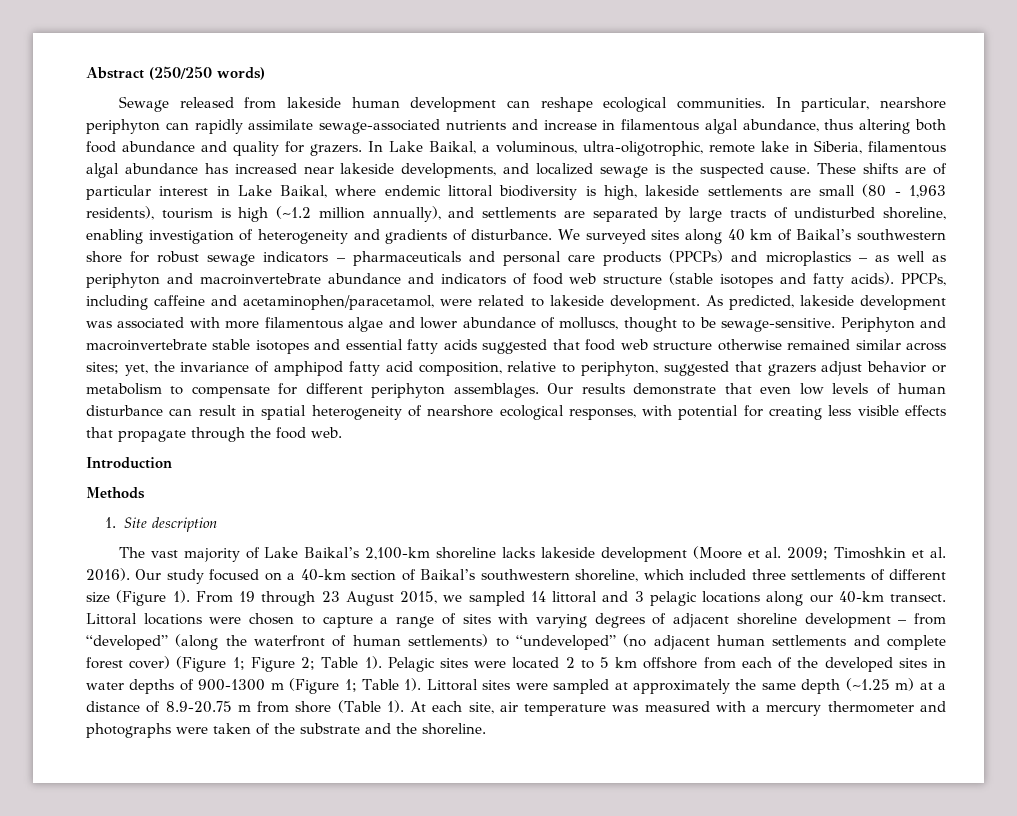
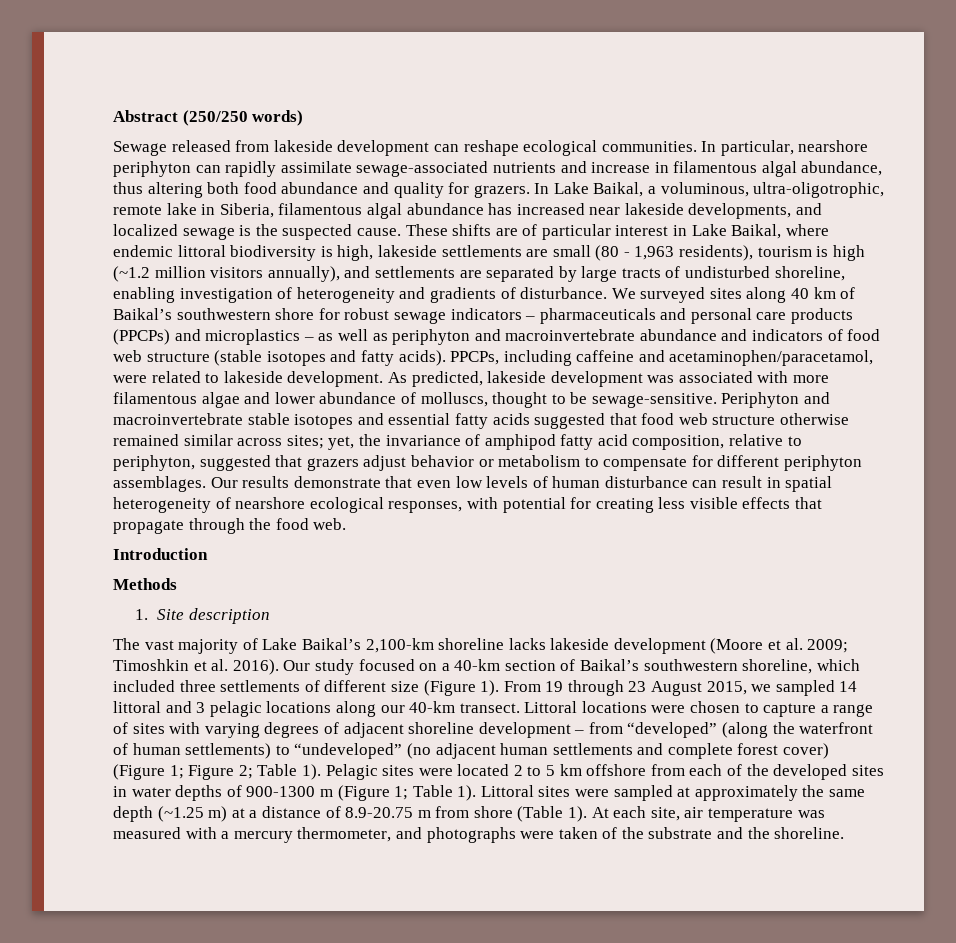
- Sewage released from lakeside human development can reshape ecological communities.
+ Sewage released from lakeside development can reshape ecological communities.
- These shifts are of particular interest in Lake Baikal, where endemic littoral biodiversity is high, lakeside settlements are small (80 - 1,963 residents), tourism is high (~1.2 million annually), and settlements are separated by large tracts of undisturbed shoreline, enabling investigation of heterogeneity and gradients of disturbance.
+ These shifts are of particular interest in Lake Baikal, where endemic littoral biodiversity is high, lakeside settlements are small (80 - 1,963 residents), tourism is high (~1.2 million visitors annually), and settlements are separated by large tracts of undisturbed shoreline, enabling investigation of heterogeneity and gradients of disturbance.
- At each site, air temperature was measured with a mercury thermometer and photographs were taken of the substrate and the shoreline.
+ At each site, air temperature was measured with a mercury thermometer, and photographs were taken of the substrate and the shoreline.

